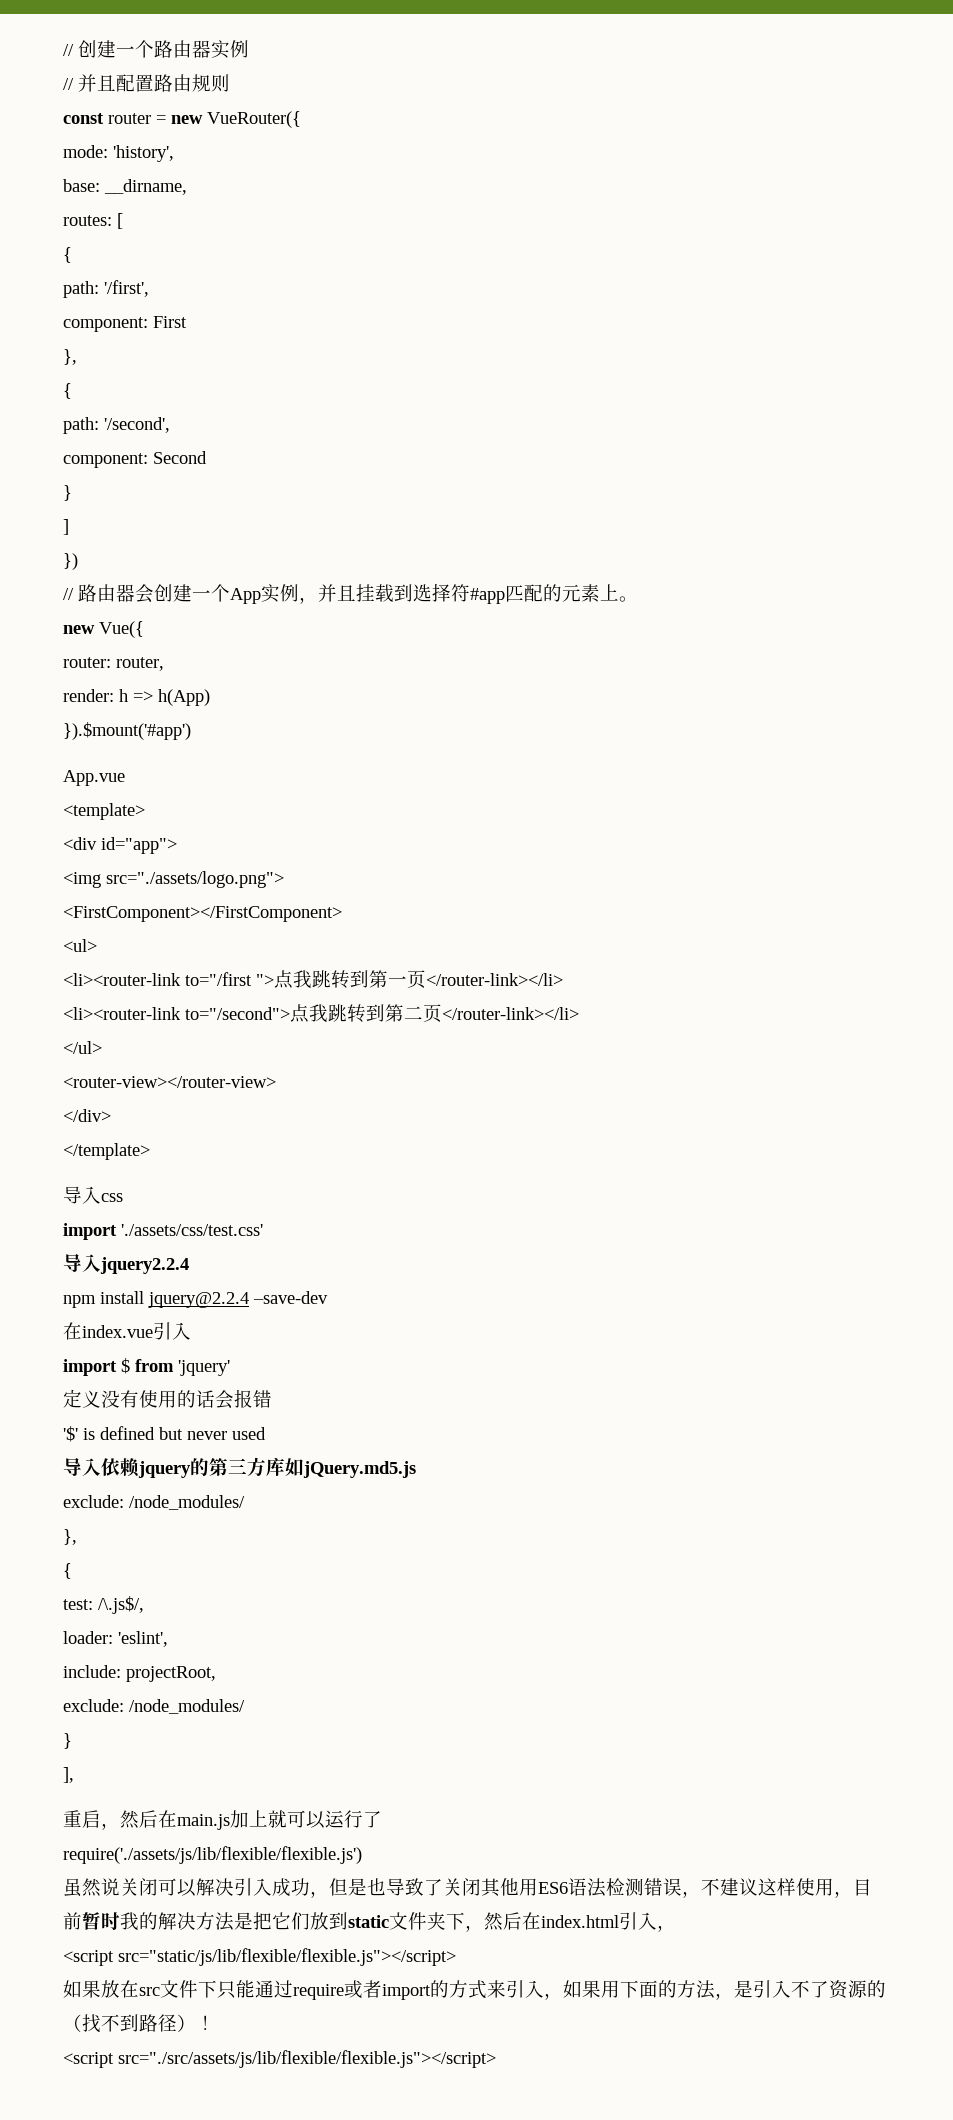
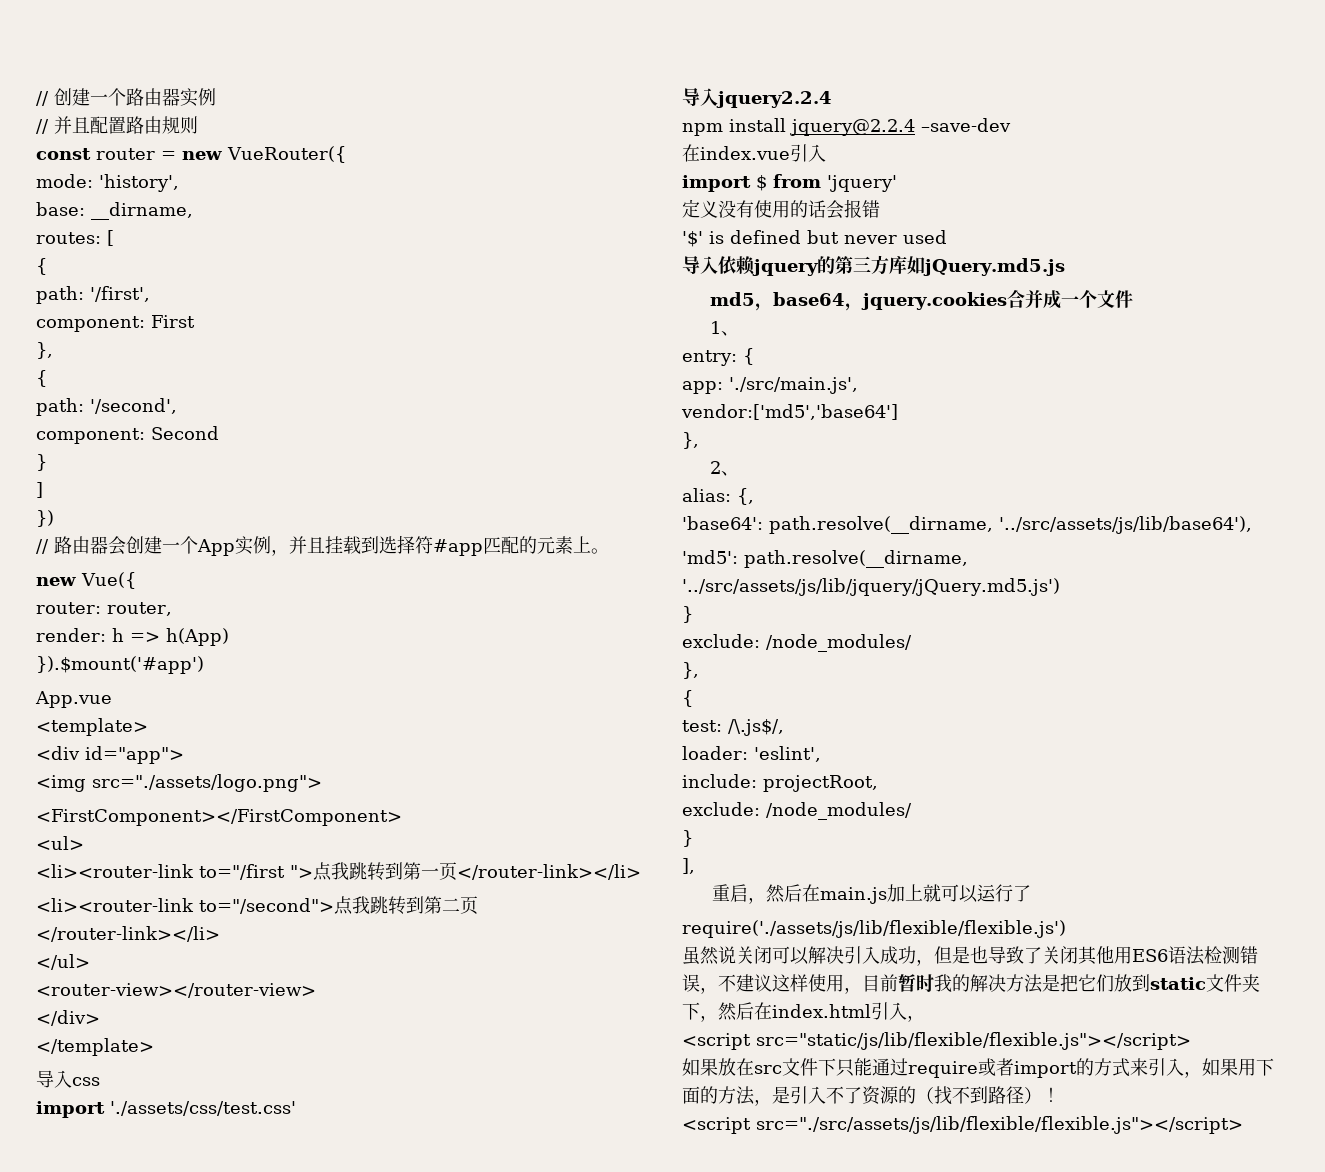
+ md5，base64，jquery.cookies合并成一个文件
+ 1、
+ entry: {
+ app: './src/main.js',
+ vendor:['md5','base64']
+ },
+ 2、
+ alias: {,
+ 'base64': path.resolve(__dirname, '../src/assets/js/lib/base64'),
+ 'md5': path.resolve(__dirname, '../src/assets/js/lib/jquery/jQuery.md5.js')
+ }

